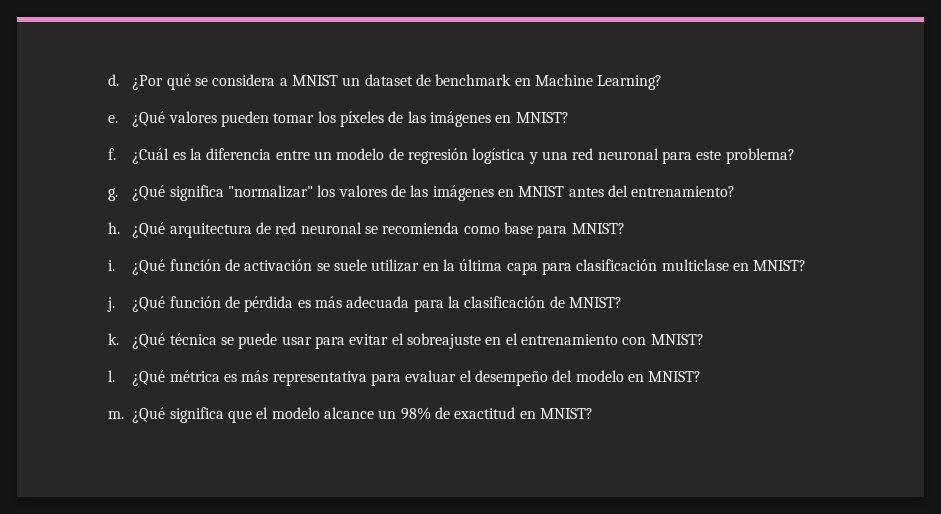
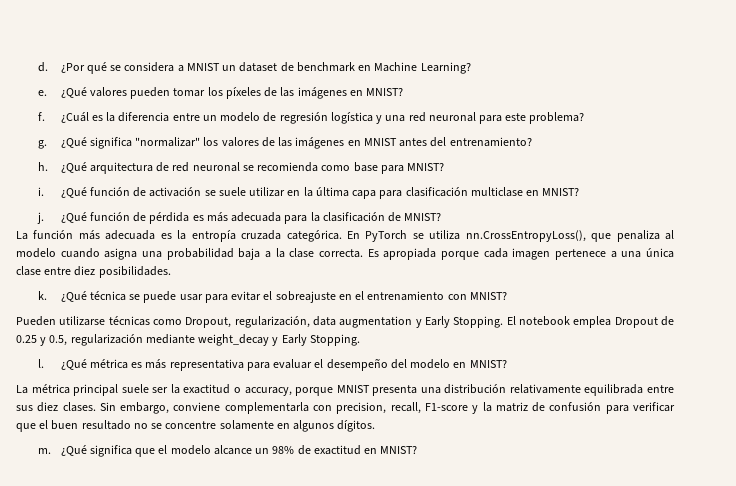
+ La función más adecuada es la entropía cruzada categórica. En PyTorch se utiliza nn.CrossEntropyLoss(), que penaliza al modelo cuando asigna una probabilidad baja a la clase correcta. Es apropiada porque cada imagen pertenece a una única clase entre diez posibilidades.
+ Pueden utilizarse técnicas como Dropout, regularización, data augmentation y Early Stopping. El notebook emplea Dropout de 0.25 y 0.5, regularización mediante weight_decay y Early Stopping.
+ La métrica principal suele ser la exactitud o accuracy, porque MNIST presenta una distribución relativamente equilibrada entre sus diez clases. Sin embargo, conviene complementarla con precision, recall, F1-score y la matriz de confusión para verificar que el buen resultado no se concentre solamente en algunos dígitos.

